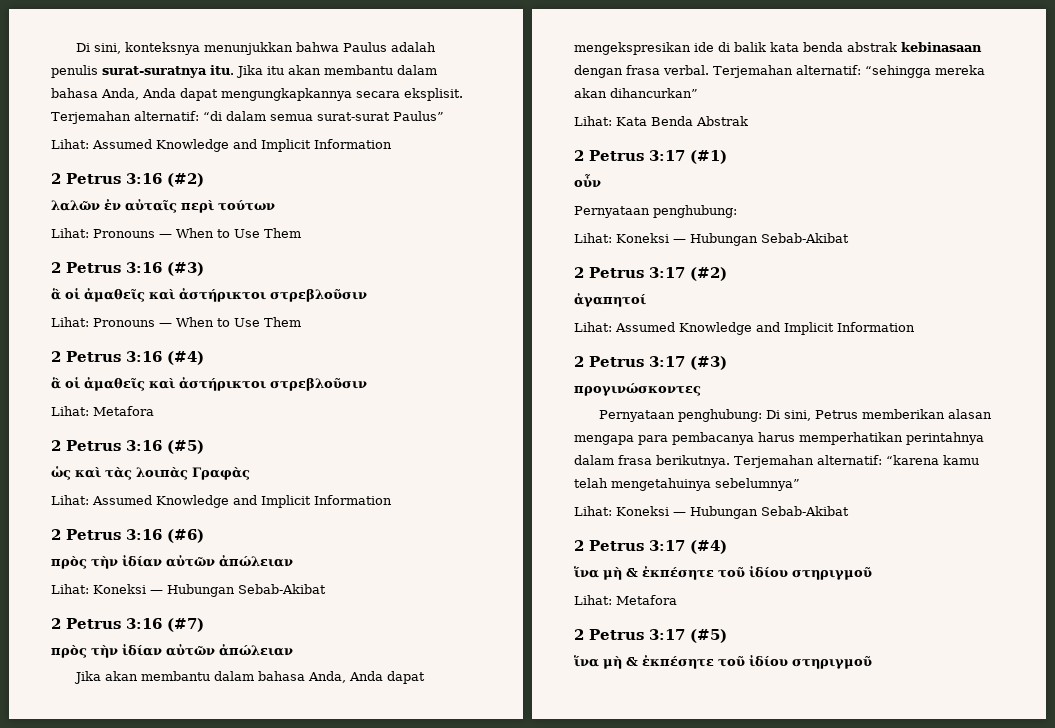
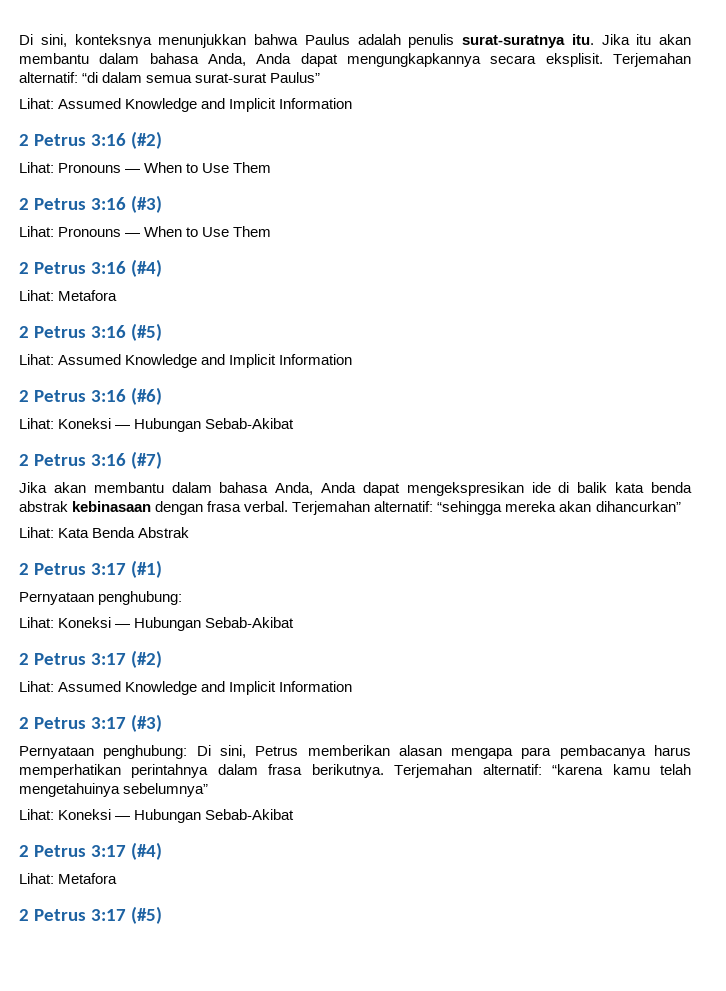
- λαλῶν ἐν αὐταῖς περὶ τούτων
  2 Petrus 3:16 (#3)
- ἃ οἱ ἀμαθεῖς καὶ ἀστήρικτοι στρεβλοῦσιν
  2 Petrus 3:16 (#4)
- ἃ οἱ ἀμαθεῖς καὶ ἀστήρικτοι στρεβλοῦσιν
- ὡς καὶ τὰς λοιπὰς Γραφὰς
  2 Petrus 3:16 (#6)
- πρὸς τὴν ἰδίαν αὐτῶν ἀπώλειαν
  2 Petrus 3:16 (#7)
- πρὸς τὴν ἰδίαν αὐτῶν ἀπώλειαν
- οὖν
- ἀγαπητοί
- προγινώσκοντες
  2 Petrus 3:17 (#4)
- ἵνα μὴ & ἐκπέσητε τοῦ ἰδίου στηριγμοῦ
  2 Petrus 3:17 (#5)
- ἵνα μὴ & ἐκπέσητε τοῦ ἰδίου στηριγμοῦ

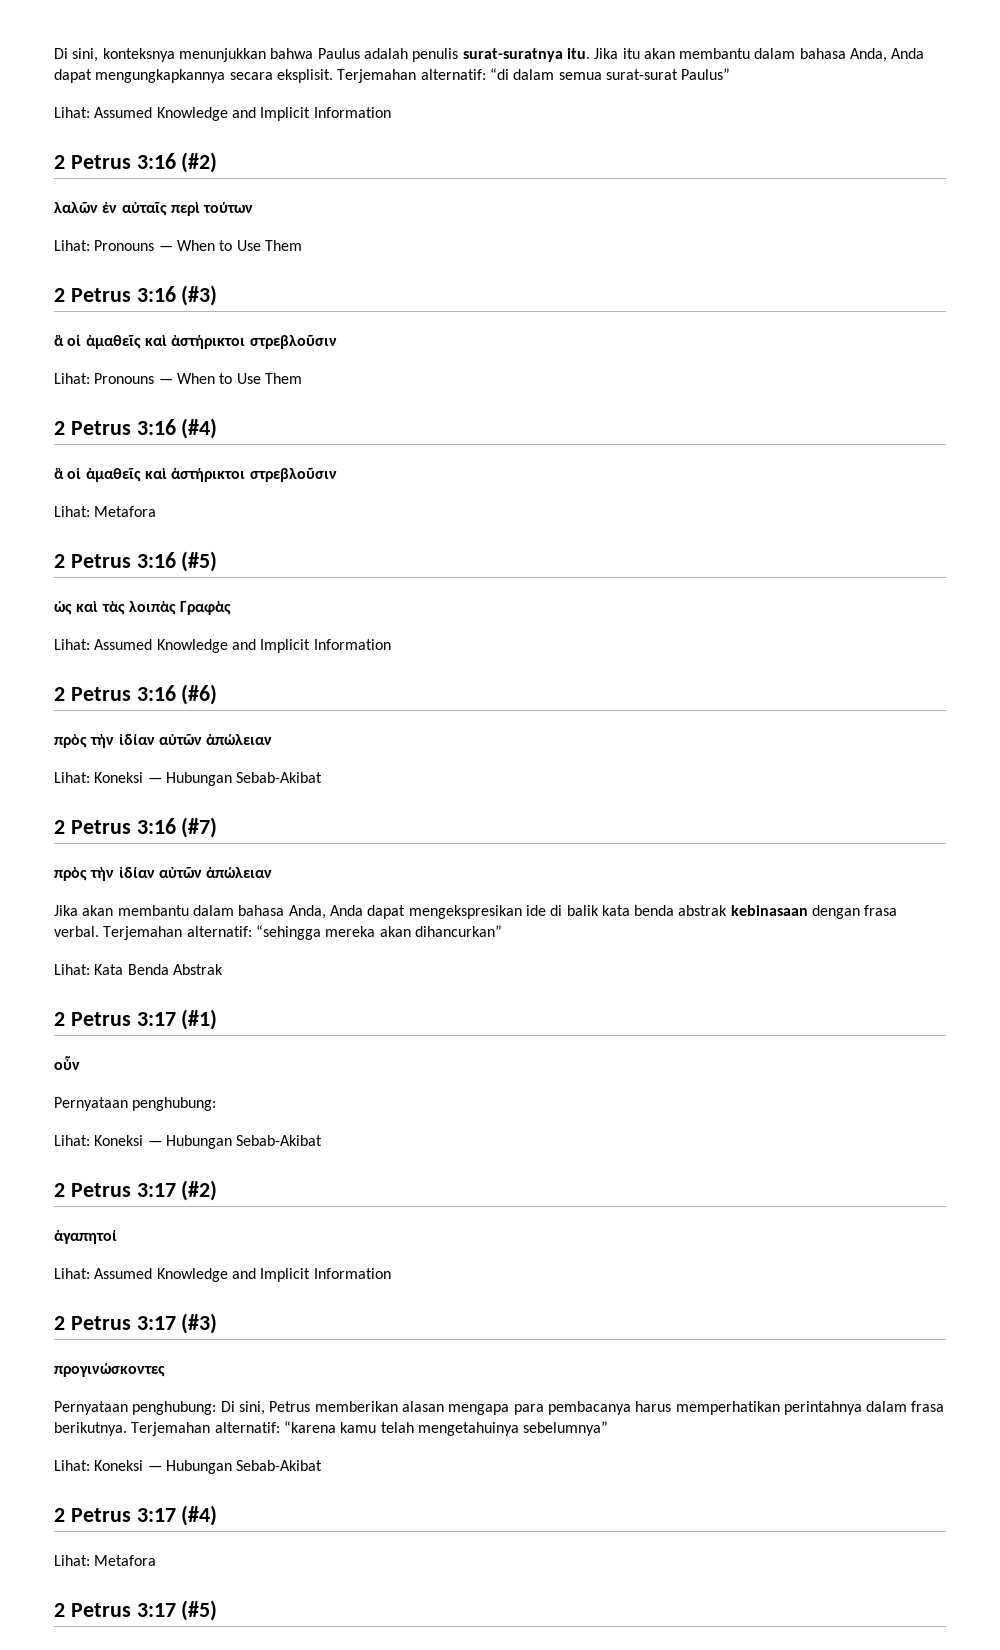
+ λαλῶν ἐν αὐταῖς περὶ τούτων
  2 Petrus 3:16 (#3)
+ ἃ οἱ ἀμαθεῖς καὶ ἀστήρικτοι στρεβλοῦσιν
  2 Petrus 3:16 (#4)
+ ἃ οἱ ἀμαθεῖς καὶ ἀστήρικτοι στρεβλοῦσιν
+ ὡς καὶ τὰς λοιπὰς Γραφὰς
  2 Petrus 3:16 (#6)
+ πρὸς τὴν ἰδίαν αὐτῶν ἀπώλειαν
  2 Petrus 3:16 (#7)
+ πρὸς τὴν ἰδίαν αὐτῶν ἀπώλειαν
+ οὖν
+ ἀγαπητοί
+ προγινώσκοντες

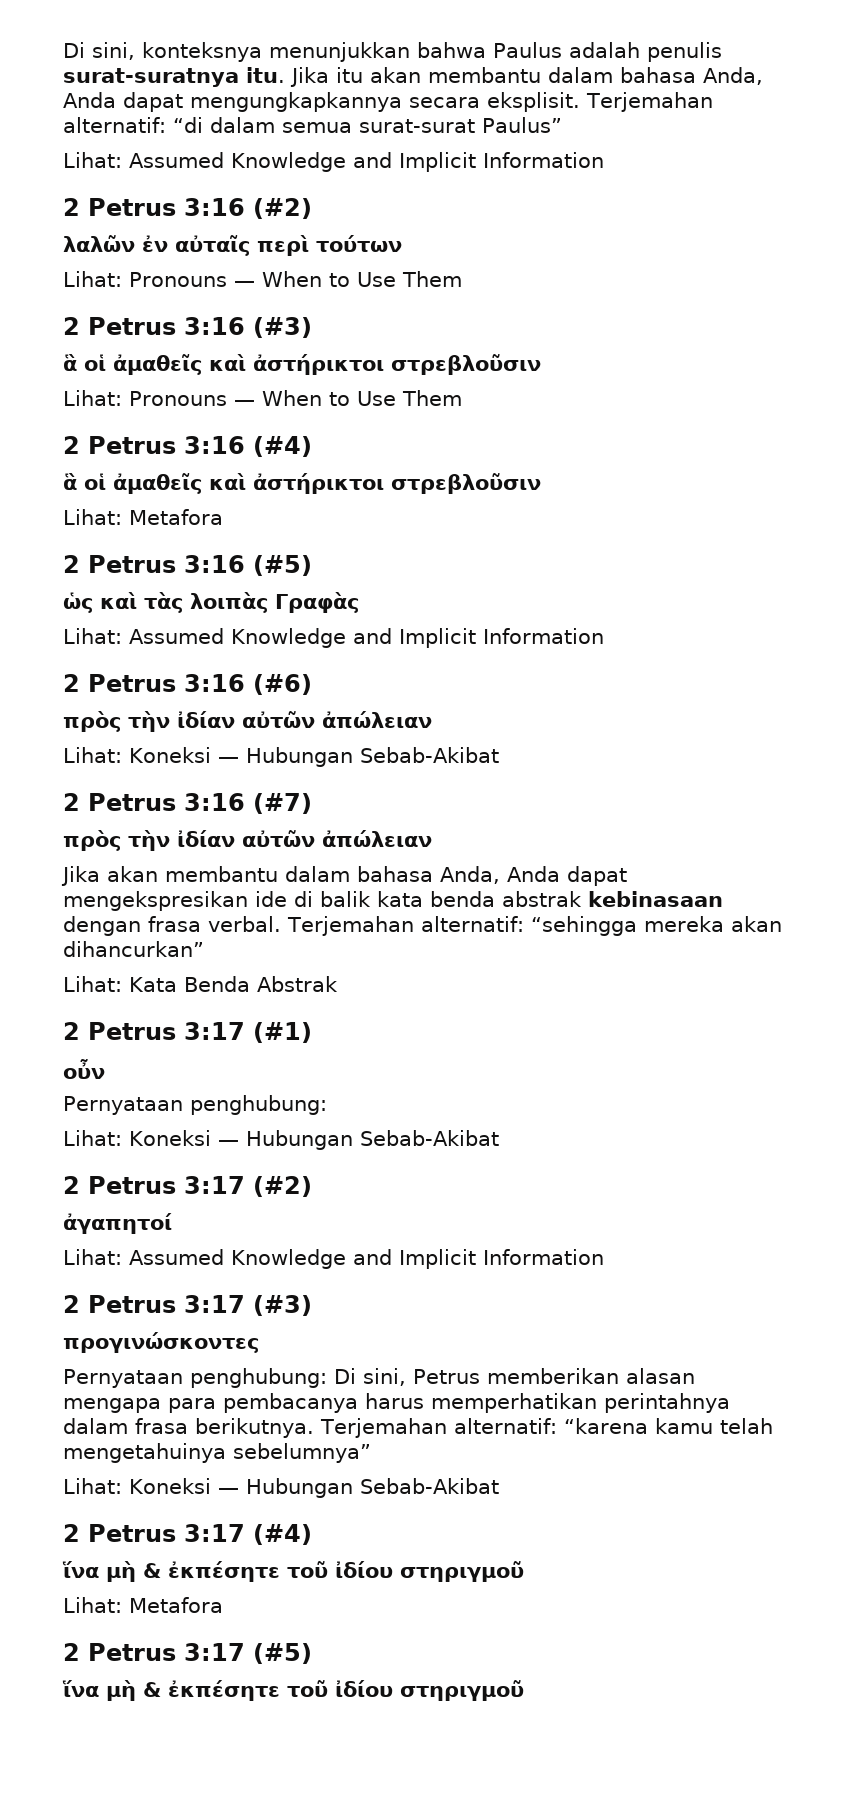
  2 Petrus 3:17 (#4)
+ ἵνα μὴ & ἐκπέσητε τοῦ ἰδίου στηριγμοῦ
  2 Petrus 3:17 (#5)
+ ἵνα μὴ & ἐκπέσητε τοῦ ἰδίου στηριγμοῦ

